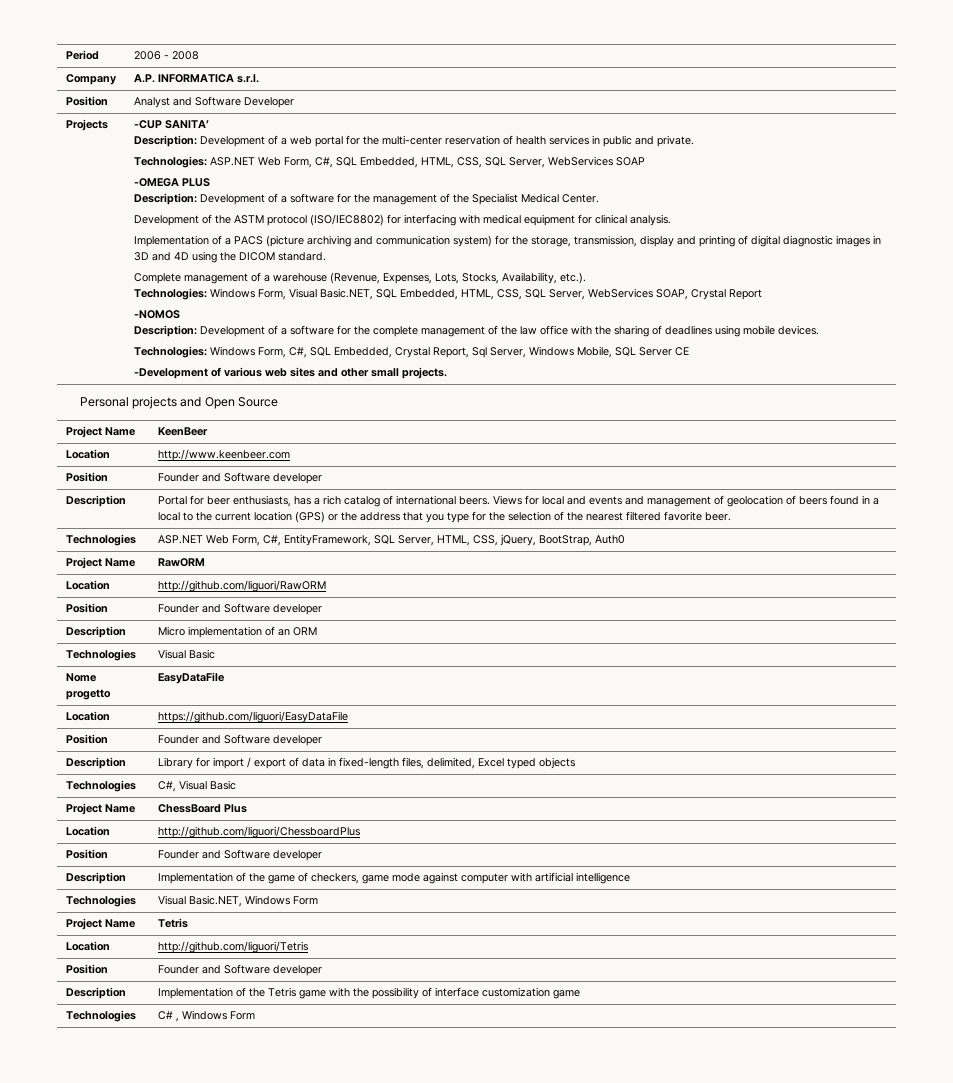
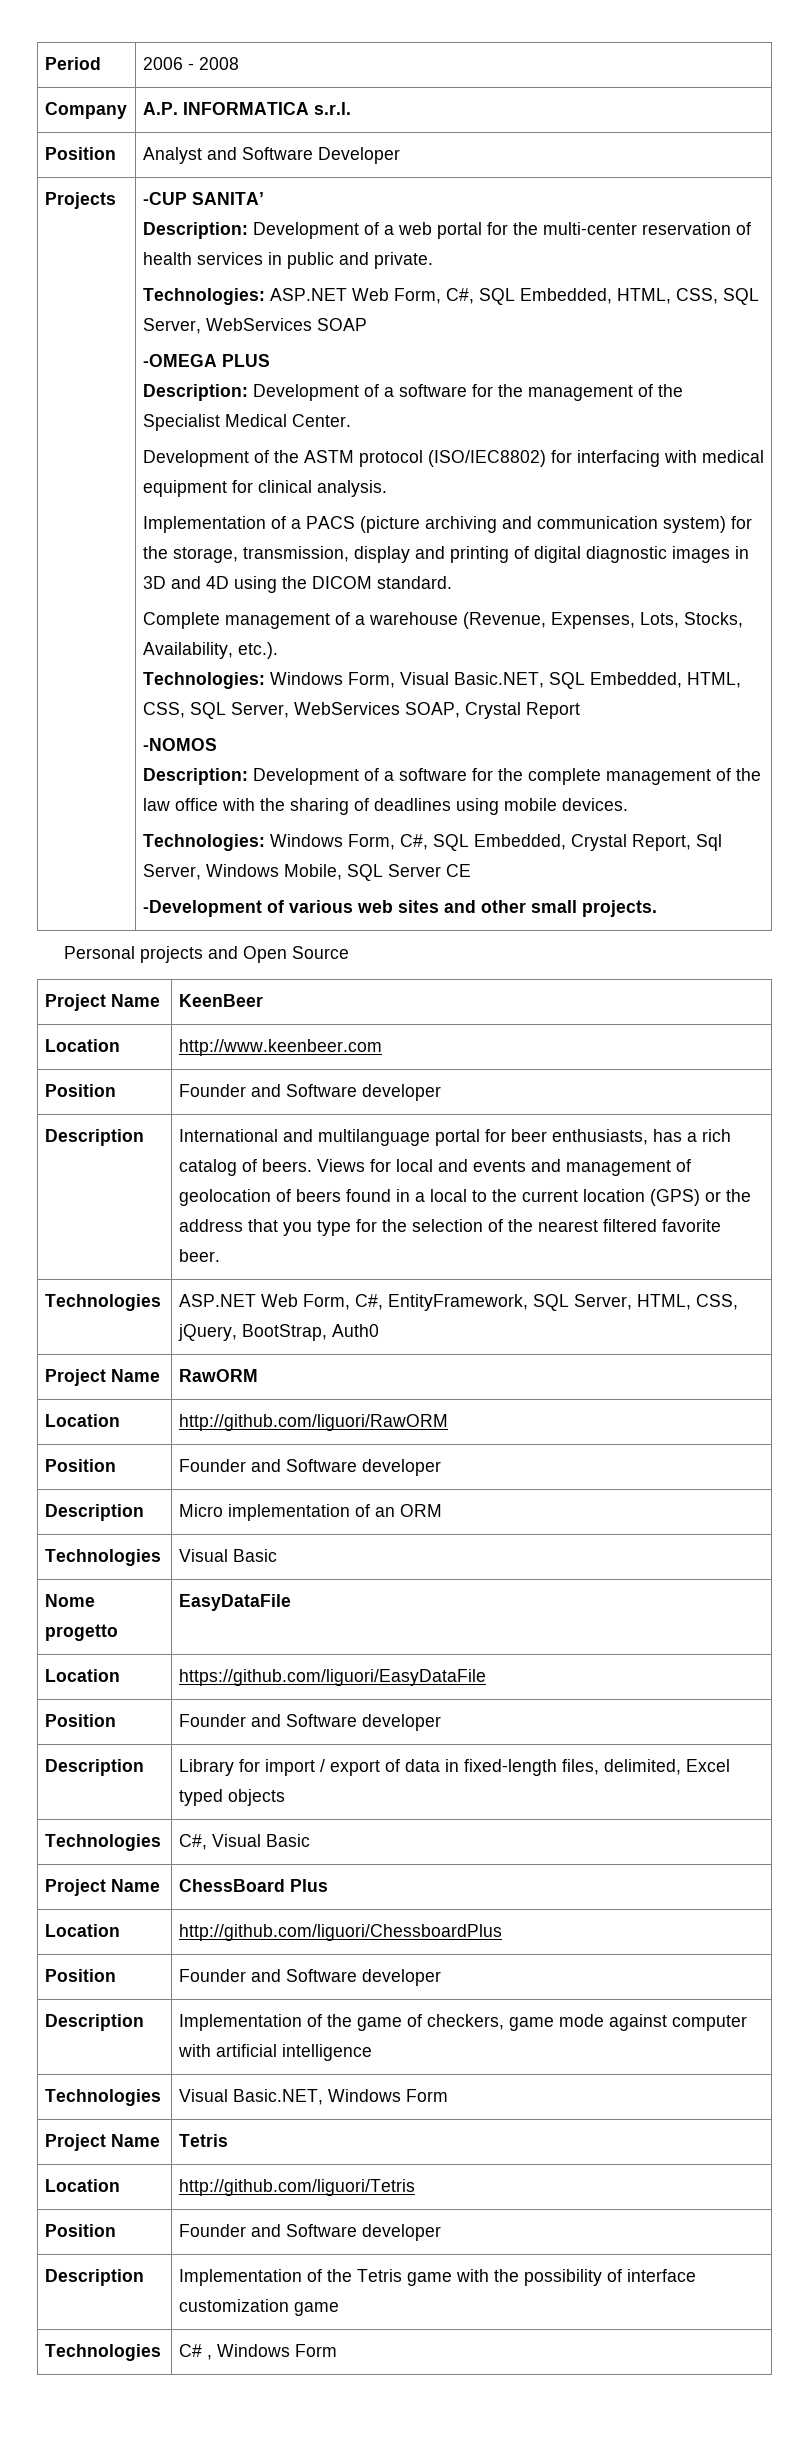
- Portal for beer enthusiasts, has a rich catalog of international beers.
+ International and multilanguage portal for beer enthusiasts, has a rich catalog of beers.

